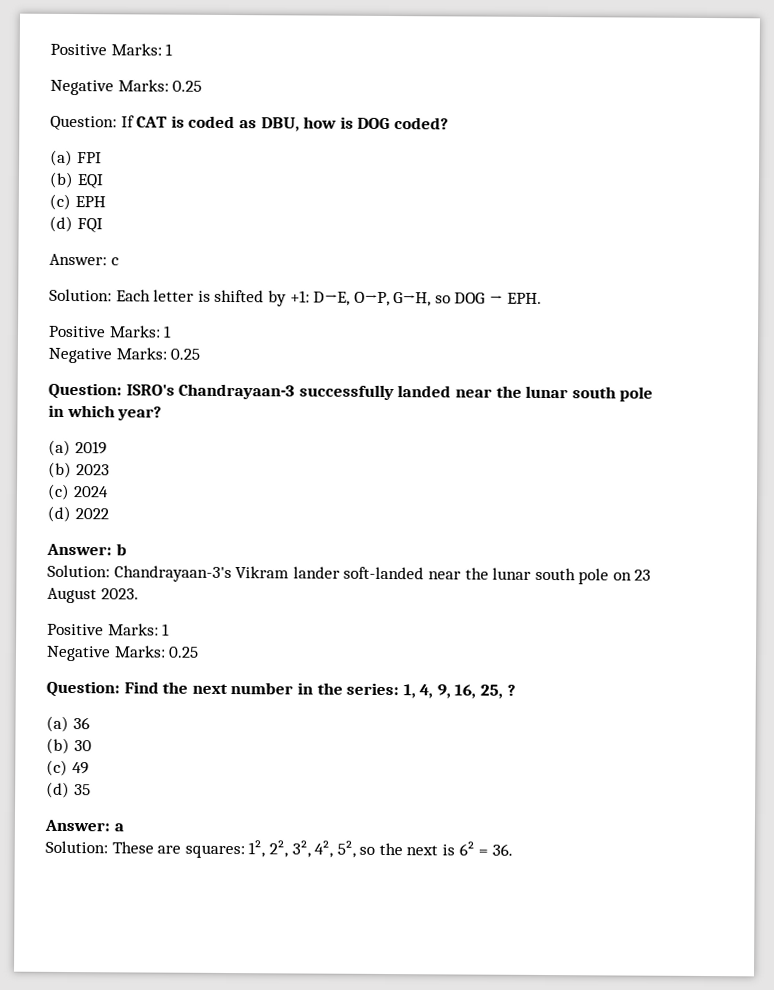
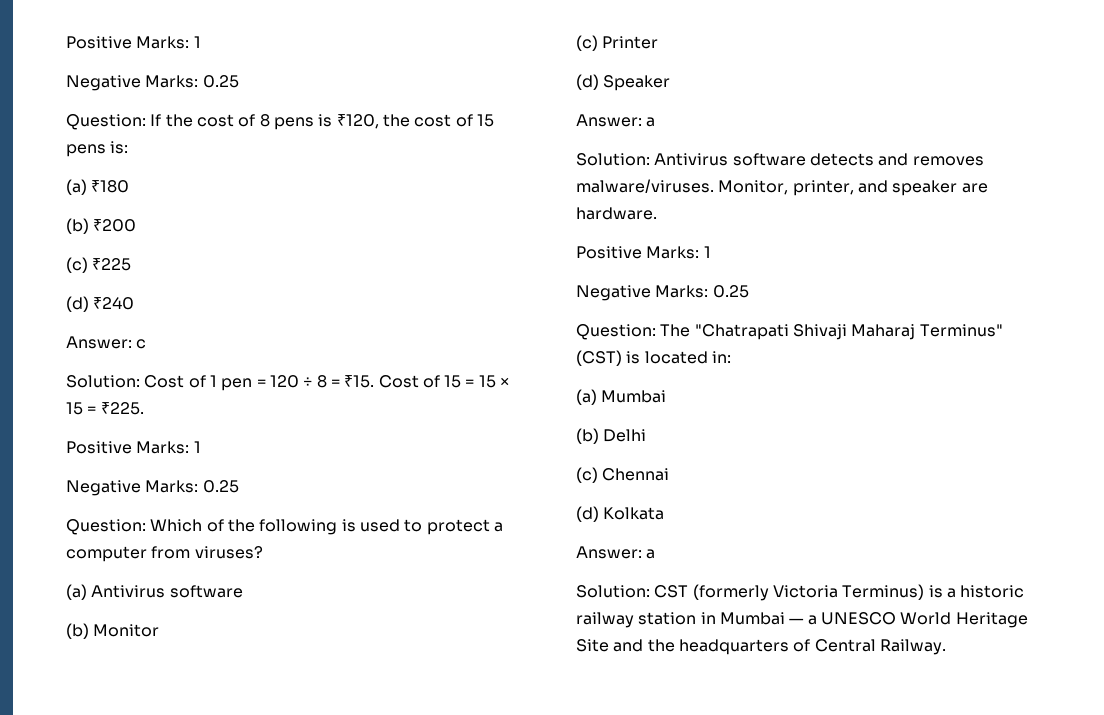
- Question: If CAT is coded as DBU, how is DOG coded?
- (a) FPI
- (b) EQI
- (c) EPH
- (d) FQI
+ Question: If the cost of 8 pens is ₹120, the cost of 15 pens is:
+ (a) ₹180
+ (b) ₹200
+ (c) ₹225
+ (d) ₹240
- Solution: Each letter is shifted by +1: D→E, O→P, G→H, so DOG → EPH.
+ Solution: Cost of 1 pen = 120 ÷ 8 = ₹15. Cost of 15 = 15 × 15 = ₹225.
  Positive Marks: 1
  Negative Marks: 0.25
- Question: ISRO's Chandrayaan-3 successfully landed near the lunar south pole in which year?
- (a) 2019
- (b) 2023
- (c) 2024
- (d) 2022
- Answer: b
- Solution: Chandrayaan-3's Vikram lander soft-landed near the lunar south pole on 23 August 2023.
+ Question: Which of the following is used to protect a computer from viruses?
+ (a) Antivirus software
+ (b) Monitor
+ (c) Printer
+ (d) Speaker
+ Answer: a
+ Solution: Antivirus software detects and removes malware/viruses. Monitor, printer, and speaker are hardware.
  Positive Marks: 1
  Negative Marks: 0.25
- Question: Find the next number in the series: 1, 4, 9, 16, 25, ?
- (a) 36
- (b) 30
- (c) 49
- (d) 35
+ Question: The "Chatrapati Shivaji Maharaj Terminus" (CST) is located in:
+ (a) Mumbai
+ (b) Delhi
+ (c) Chennai
+ (d) Kolkata
  Answer: a
- Solution: These are squares: 1², 2², 3², 4², 5², so the next is 6² = 36.
+ Solution: CST (formerly Victoria Terminus) is a historic railway station in Mumbai — a UNESCO World Heritage Site and the headquarters of Central Railway.

